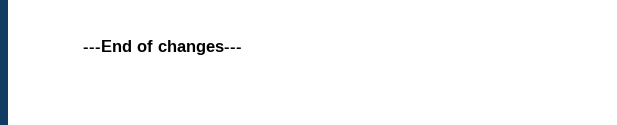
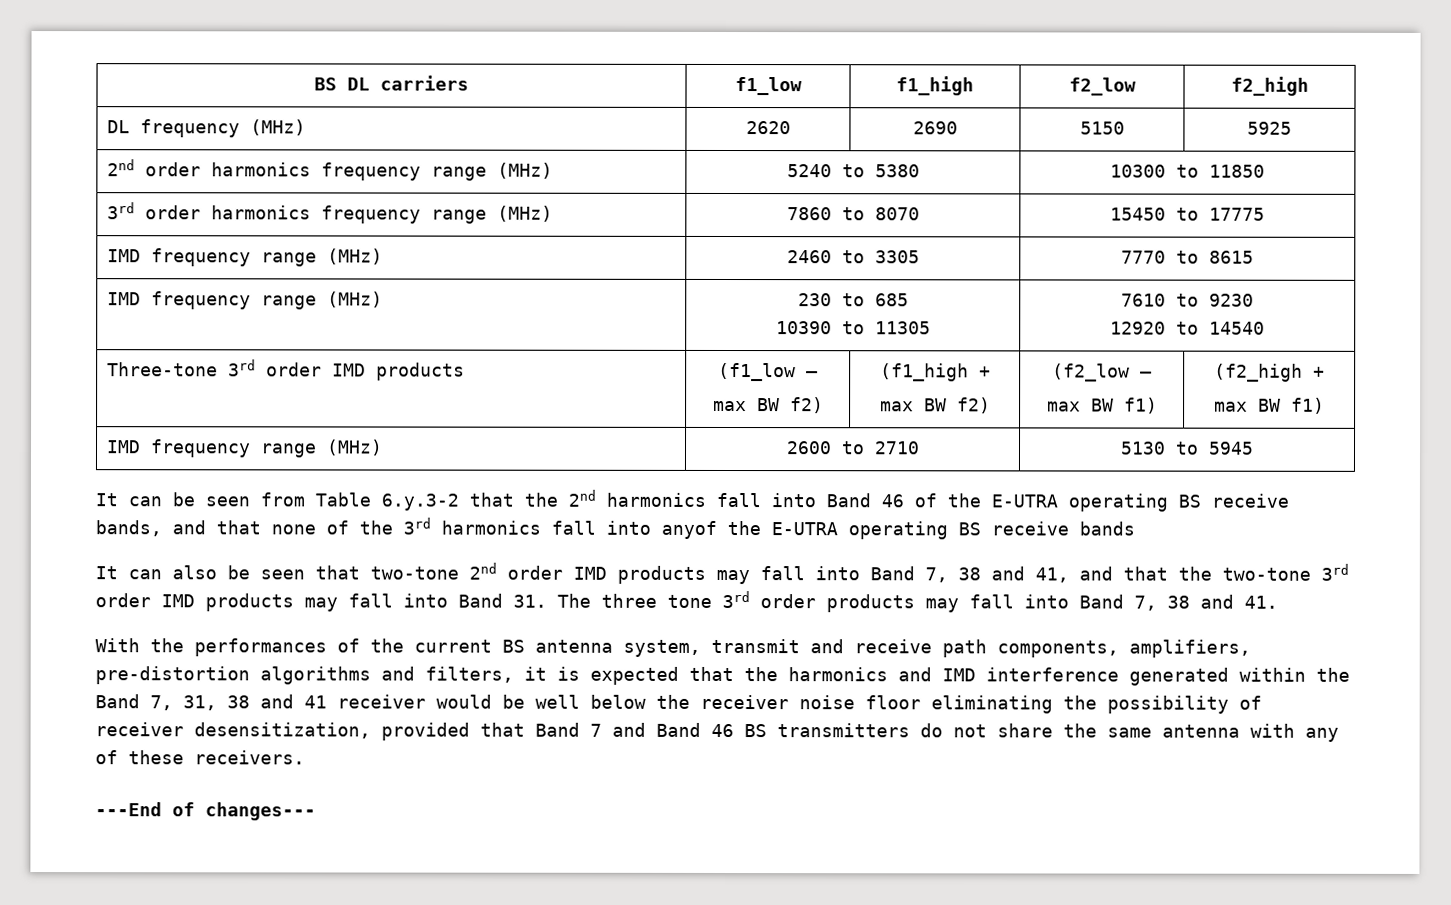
+ BS DL carriers | f1_low | f1_high | f2_low | f2_high
+ DL frequency (MHz) | 2620 | 2690 | 5150 | 5925
+ 2nd order harmonics frequency range (MHz) | 5240 to 5380 | 10300 to 11850
+ 3rd order harmonics frequency range (MHz) | 7860 to 8070 | 15450 to 17775
+ IMD frequency range (MHz) | 2460 to 3305 | 7770 to 8615
+ IMD frequency range (MHz) | 230 to 685
+ 10390 to 11305 | 7610 to 9230
+ 12920 to 14540
+ Three-tone 3rd order IMD products | (f1_low –
+ max BW f2) | (f1_high +
+ max BW f2) | (f2_low –
+ max BW f1) | (f2_high +
+ max BW f1)
+ IMD frequency range (MHz) | 2600 to 2710 | 5130 to 5945
+ It can be seen from Table 6.y.3-2 that the 2nd harmonics fall into Band 46 of the E-UTRA operating BS receive bands, and that none of the 3rd harmonics fall into anyof the E-UTRA operating BS receive bands
+ It can also be seen that two-tone 2nd order IMD products may fall into Band 7, 38 and 41, and that the two-tone 3rd order IMD products may fall into Band 31. The three tone 3rd order products may fall into Band 7, 38 and 41.
+ With the performances of the current BS antenna system, transmit and receive path components, amplifiers, pre-distortion algorithms and filters, it is expected that the harmonics and IMD interference generated within the Band 7, 31, 38 and 41 receiver would be well below the receiver noise floor eliminating the possibility of receiver desensitization, provided that Band 7 and Band 46 BS transmitters do not share the same antenna with any of these receivers.

